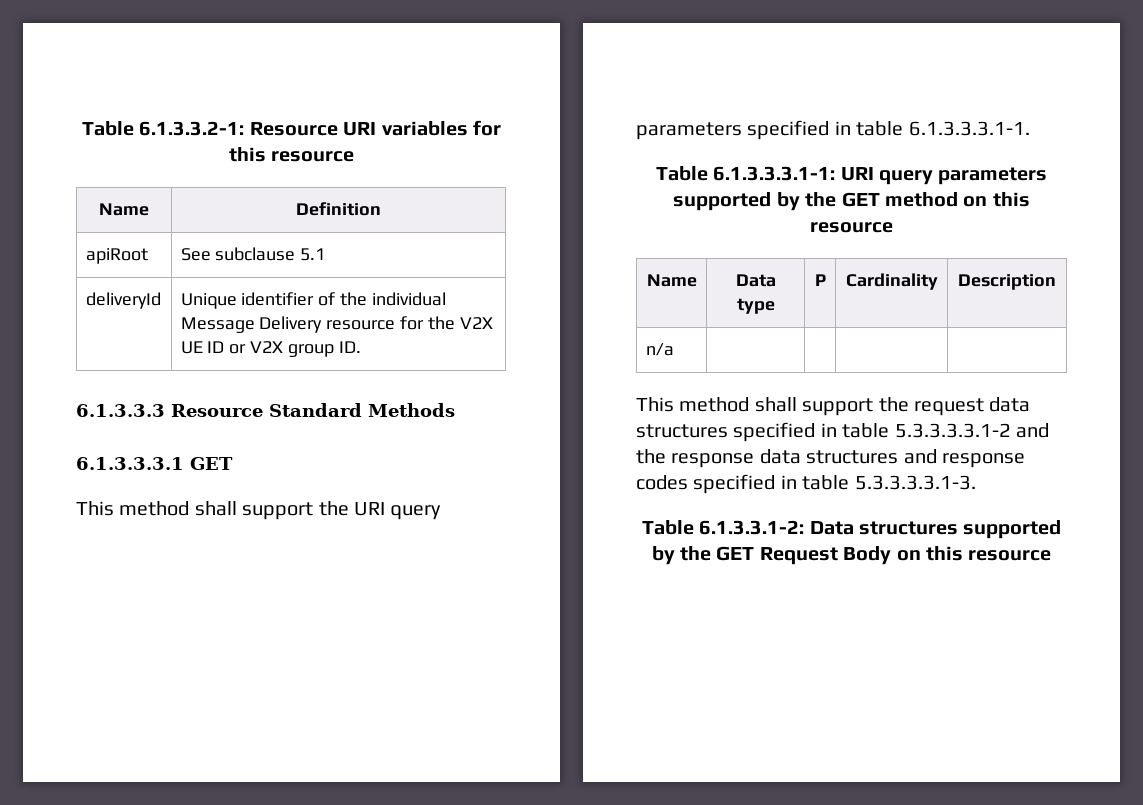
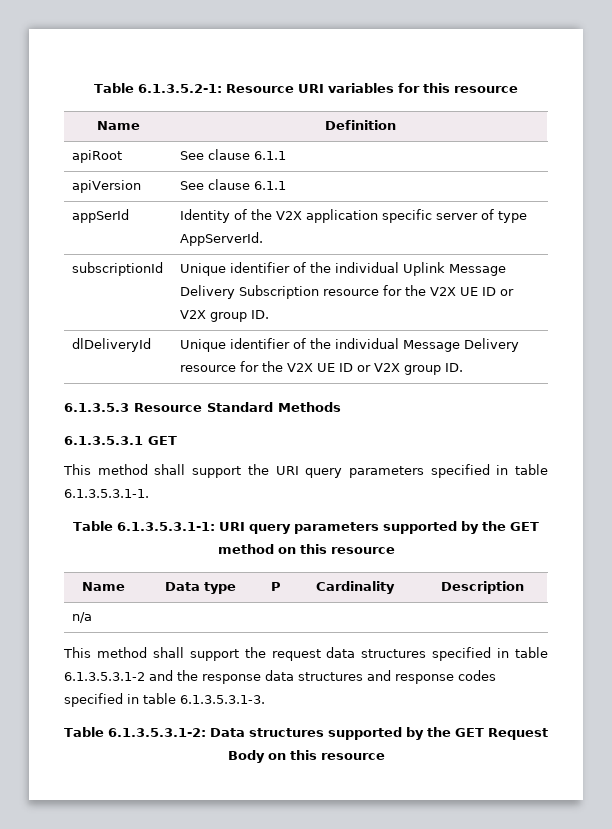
- Table 6.1.3.3.2-1: Resource URI variables for this resource
+ Table 6.1.3.5.2-1: Resource URI variables for this resource
- apiRoot | See subclause 5.1
- deliveryId | Unique identifier of the individual Message Delivery resource for the V2X UE ID or V2X group ID.
+ apiRoot | See clause 6.1.1
+ apiVersion | See clause 6.1.1
+ appSerId | Identity of the V2X application specific server of type AppServerId.
+ subscriptionId | Unique identifier of the individual Uplink Message Delivery Subscription resource for the V2X UE ID or V2X group ID.
+ dlDeliveryId | Unique identifier of the individual Message Delivery resource for the V2X UE ID or V2X group ID.
- 6.1.3.3.3 Resource Standard Methods
+ 6.1.3.5.3 Resource Standard Methods
- 6.1.3.3.3.1 GET
+ 6.1.3.5.3.1 GET
- This method shall support the URI query parameters specified in table 6.1.3.3.3.1-1.
- Table 6.1.3.3.3.1-1: URI query parameters supported by the GET method on this resource
+ This method shall support the URI query parameters specified in table 6.1.3.5.3.1-1.
+ Table 6.1.3.5.3.1-1: URI query parameters supported by the GET method on this resource
- This method shall support the request data structures specified in table 5.3.3.3.3.1-2 and the response data structures and response codes specified in table 5.3.3.3.3.1-3.
- Table 6.1.3.3.1-2: Data structures supported by the GET Request Body on this resource
+ This method shall support the request data structures specified in table 6.1.3.5.3.1-2 and the response data structures and response codes specified in table 6.1.3.5.3.1-3.
+ Table 6.1.3.5.3.1-2: Data structures supported by the GET Request Body on this resource

